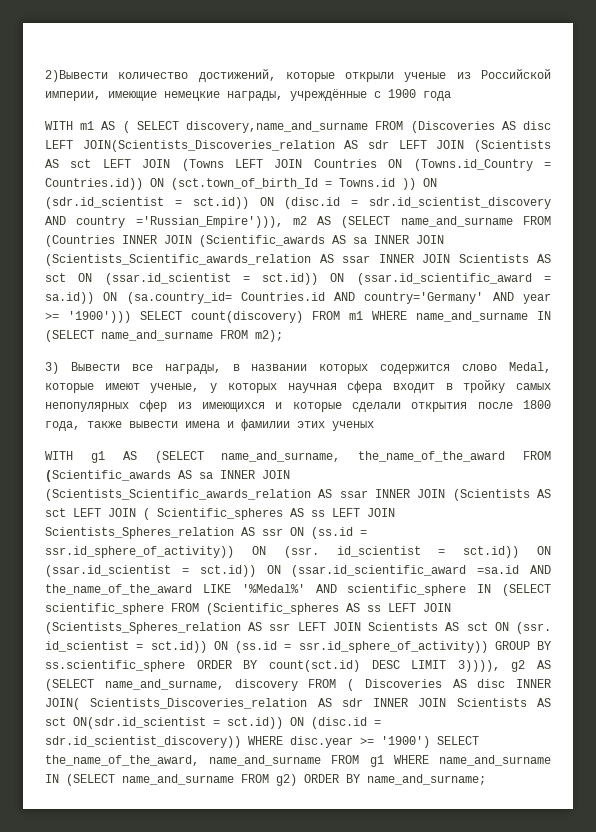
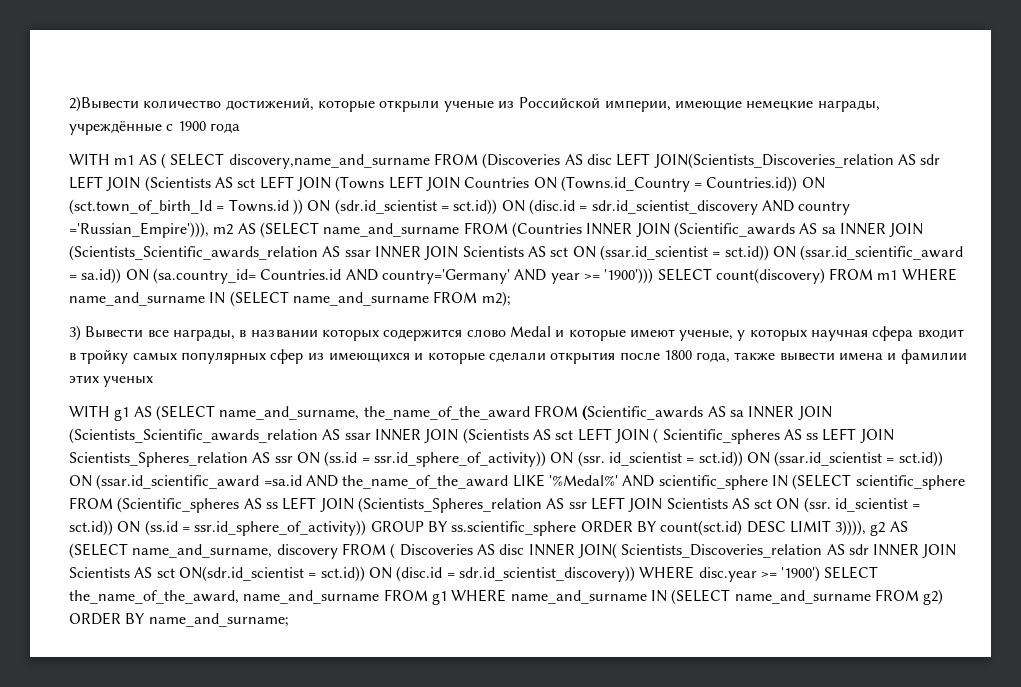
- 3) Вывести все награды, в названии которых содержится слово Medal, которые имеют ученые, у которых научная сфера входит в тройку самых непопулярных сфер из имеющихся и которые сделали открытия после 1800 года, также вывести имена и фамилии этих ученых
+ 3) Вывести все награды, в названии которых содержится слово Medal и которые имеют ученые, у которых научная сфера входит в тройку самых популярных сфер из имеющихся и которые сделали открытия после 1800 года, также вывести имена и фамилии этих ученых

